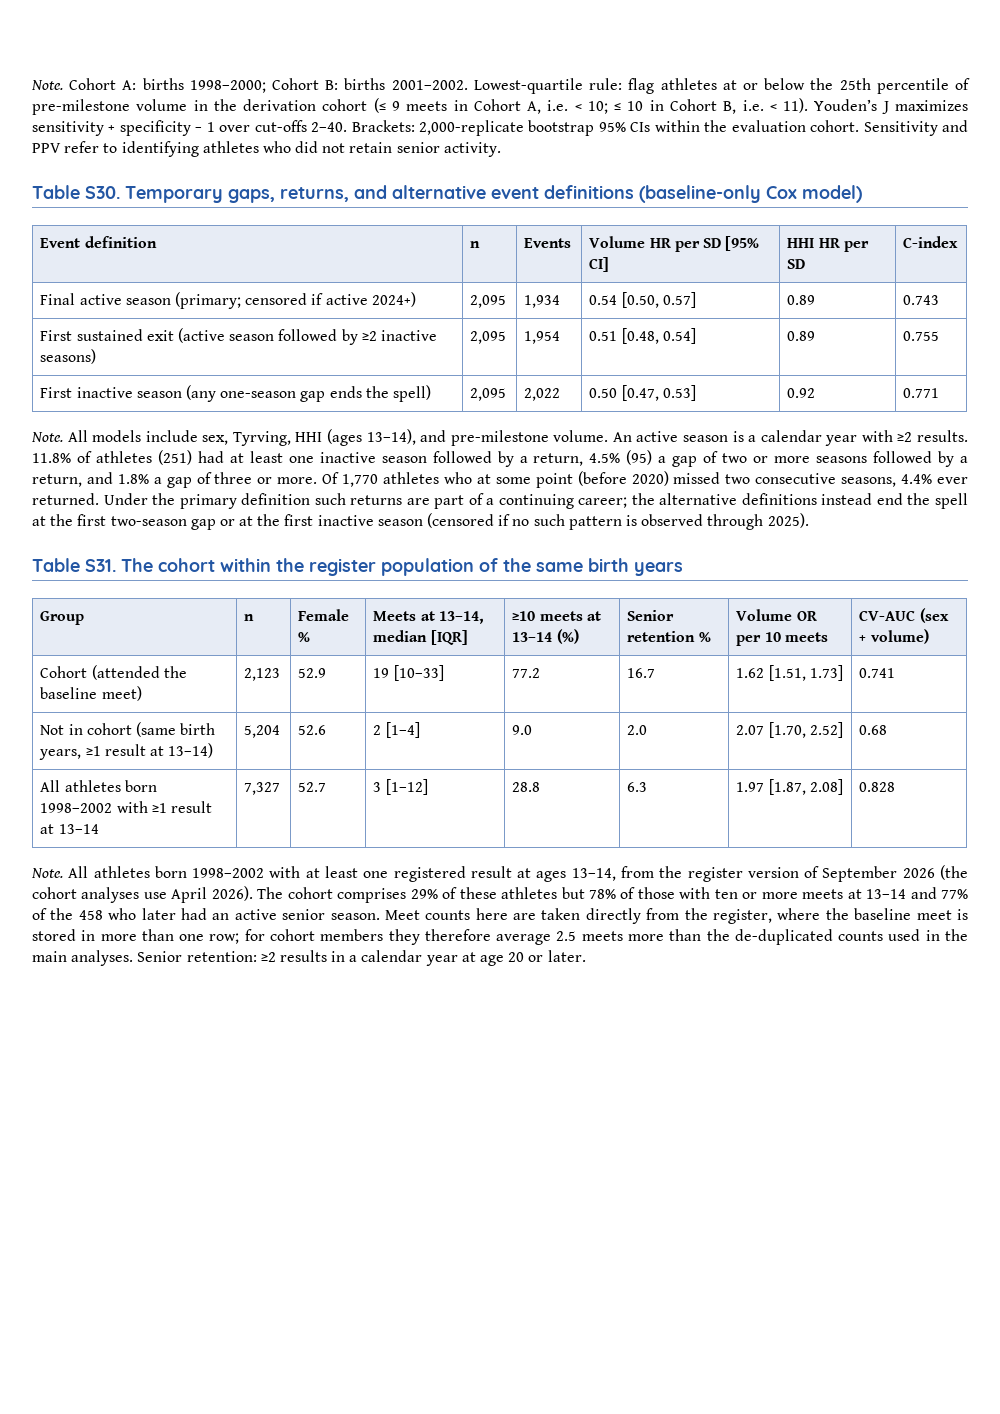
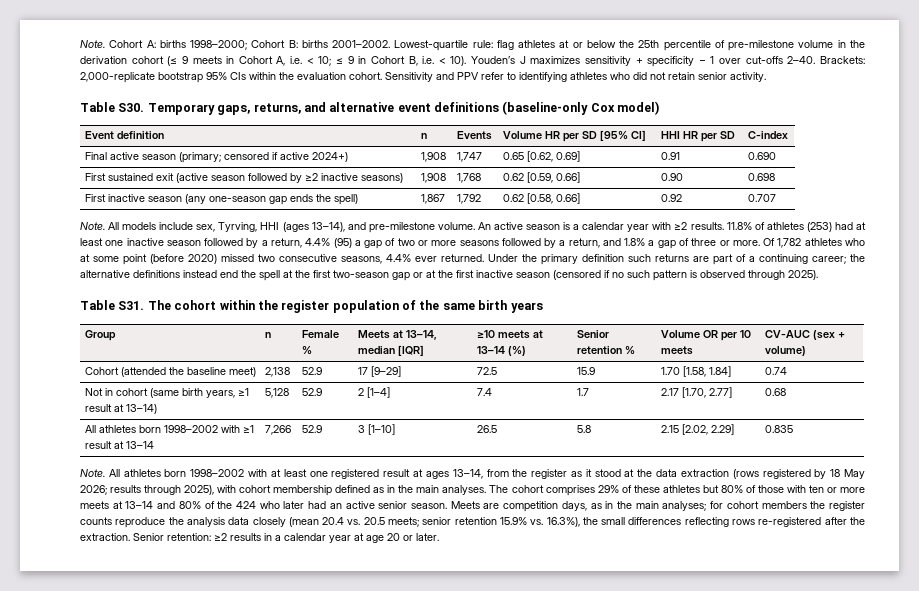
- Lowest-quartile rule: flag athletes at or below the 25th percentile of pre-milestone volume in the derivation cohort (≤ 9 meets in Cohort A, i.e. < 10; ≤ 10 in Cohort B, i.e. < 11).
+ Lowest-quartile rule: flag athletes at or below the 25th percentile of pre-milestone volume in the derivation cohort (≤ 9 meets in Cohort A, i.e. < 10; ≤ 9 in Cohort B, i.e. < 10).
- Final active season (primary; censored if active 2024+) | 2,095 | 1,934 | 0.54 [0.50, 0.57] | 0.89 | 0.743
+ Final active season (primary; censored if active 2024+) | 1,908 | 1,747 | 0.65 [0.62, 0.69] | 0.91 | 0.690
- First sustained exit (active season followed by ≥2 inactive seasons) | 2,095 | 1,954 | 0.51 [0.48, 0.54] | 0.89 | 0.755
+ First sustained exit (active season followed by ≥2 inactive seasons) | 1,908 | 1,768 | 0.62 [0.59, 0.66] | 0.90 | 0.698
- First inactive season (any one-season gap ends the spell) | 2,095 | 2,022 | 0.50 [0.47, 0.53] | 0.92 | 0.771
+ First inactive season (any one-season gap ends the spell) | 1,867 | 1,792 | 0.62 [0.58, 0.66] | 0.92 | 0.707
- 11.8% of athletes (251) had at least one inactive season followed by a return, 4.5% (95) a gap of two or more seasons followed by a return, and 1.8% a gap of three or more.
+ 11.8% of athletes (253) had at least one inactive season followed by a return, 4.4% (95) a gap of two or more seasons followed by a return, and 1.8% a gap of three or more.
- Of 1,770 athletes who at some point (before 2020) missed two consecutive seasons, 4.4% ever returned.
+ Of 1,782 athletes who at some point (before 2020) missed two consecutive seasons, 4.4% ever returned.
- Cohort (attended the baseline meet) | 2,123 | 52.9 | 19 [10–33] | 77.2 | 16.7 | 1.62 [1.51, 1.73] | 0.741
+ Cohort (attended the baseline meet) | 2,138 | 52.9 | 17 [9–29] | 72.5 | 15.9 | 1.70 [1.58, 1.84] | 0.74
- Not in cohort (same birth years, ≥1 result at 13–14) | 5,204 | 52.6 | 2 [1–4] | 9.0 | 2.0 | 2.07 [1.70, 2.52] | 0.68
+ Not in cohort (same birth years, ≥1 result at 13–14) | 5,128 | 52.9 | 2 [1–4] | 7.4 | 1.7 | 2.17 [1.70, 2.77] | 0.68
- All athletes born 1998–2002 with ≥1 result at 13–14 | 7,327 | 52.7 | 3 [1–12] | 28.8 | 6.3 | 1.97 [1.87, 2.08] | 0.828
+ All athletes born 1998–2002 with ≥1 result at 13–14 | 7,266 | 52.9 | 3 [1–10] | 26.5 | 5.8 | 2.15 [2.02, 2.29] | 0.835
- All athletes born 1998–2002 with at least one registered result at ages 13–14, from the register version of September 2026 (the cohort analyses use April 2026).
+ All athletes born 1998–2002 with at least one registered result at ages 13–14, from the register as it stood at the data extraction (rows registered by 18 May 2026; results through 2025), with cohort membership defined as in the main analyses.
- The cohort comprises 29% of these athletes but 78% of those with ten or more meets at 13–14 and 77% of the 458 who later had an active senior season.
+ The cohort comprises 29% of these athletes but 80% of those with ten or more meets at 13–14 and 80% of the 424 who later had an active senior season.
- Meet counts here are taken directly from the register, where the baseline meet is stored in more than one row; for cohort members they therefore average 2.5 meets more than the de-duplicated counts used in the main analyses.
+ Meets are competition days, as in the main analyses; for cohort members the register counts reproduce the analysis data closely (mean 20.4 vs. 20.5 meets; senior retention 15.9% vs. 16.3%), the small differences reflecting rows re-registered after the extraction.

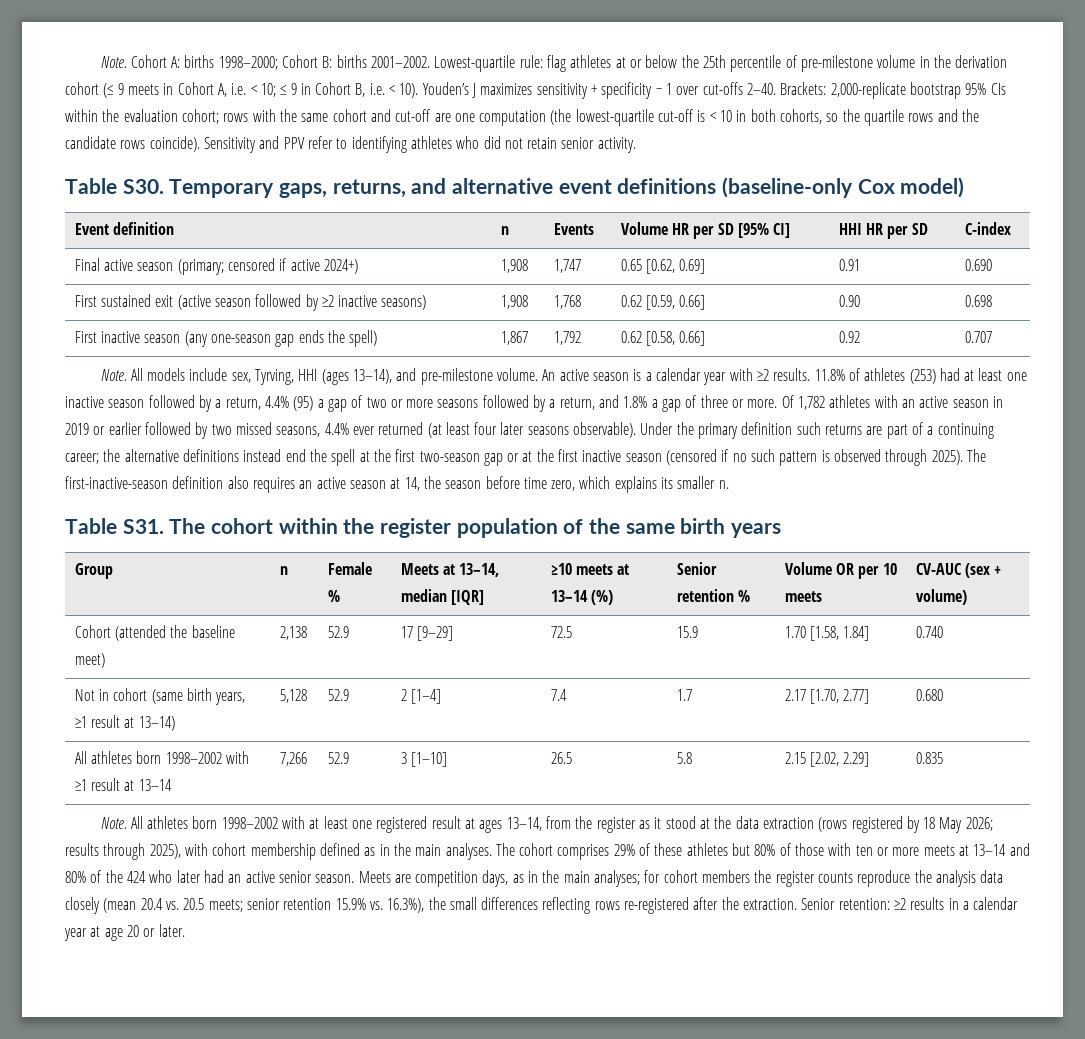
- Brackets: 2,000-replicate bootstrap 95% CIs within the evaluation cohort.
+ Brackets: 2,000-replicate bootstrap 95% CIs within the evaluation cohort; rows with the same cohort and cut-off are one computation (the lowest-quartile cut-off is < 10 in both cohorts, so the quartile rows and the candidate rows coincide).
- Of 1,782 athletes who at some point (before 2020) missed two consecutive seasons, 4.4% ever returned.
+ Of 1,782 athletes with an active season in 2019 or earlier followed by two missed seasons, 4.4% ever returned (at least four later seasons observable).
+ The first-inactive-season definition also requires an active season at 14, the season before time zero, which explains its smaller n.
- Cohort (attended the baseline meet) | 2,138 | 52.9 | 17 [9–29] | 72.5 | 15.9 | 1.70 [1.58, 1.84] | 0.74
+ Cohort (attended the baseline meet) | 2,138 | 52.9 | 17 [9–29] | 72.5 | 15.9 | 1.70 [1.58, 1.84] | 0.740
- Not in cohort (same birth years, ≥1 result at 13–14) | 5,128 | 52.9 | 2 [1–4] | 7.4 | 1.7 | 2.17 [1.70, 2.77] | 0.68
+ Not in cohort (same birth years, ≥1 result at 13–14) | 5,128 | 52.9 | 2 [1–4] | 7.4 | 1.7 | 2.17 [1.70, 2.77] | 0.680

